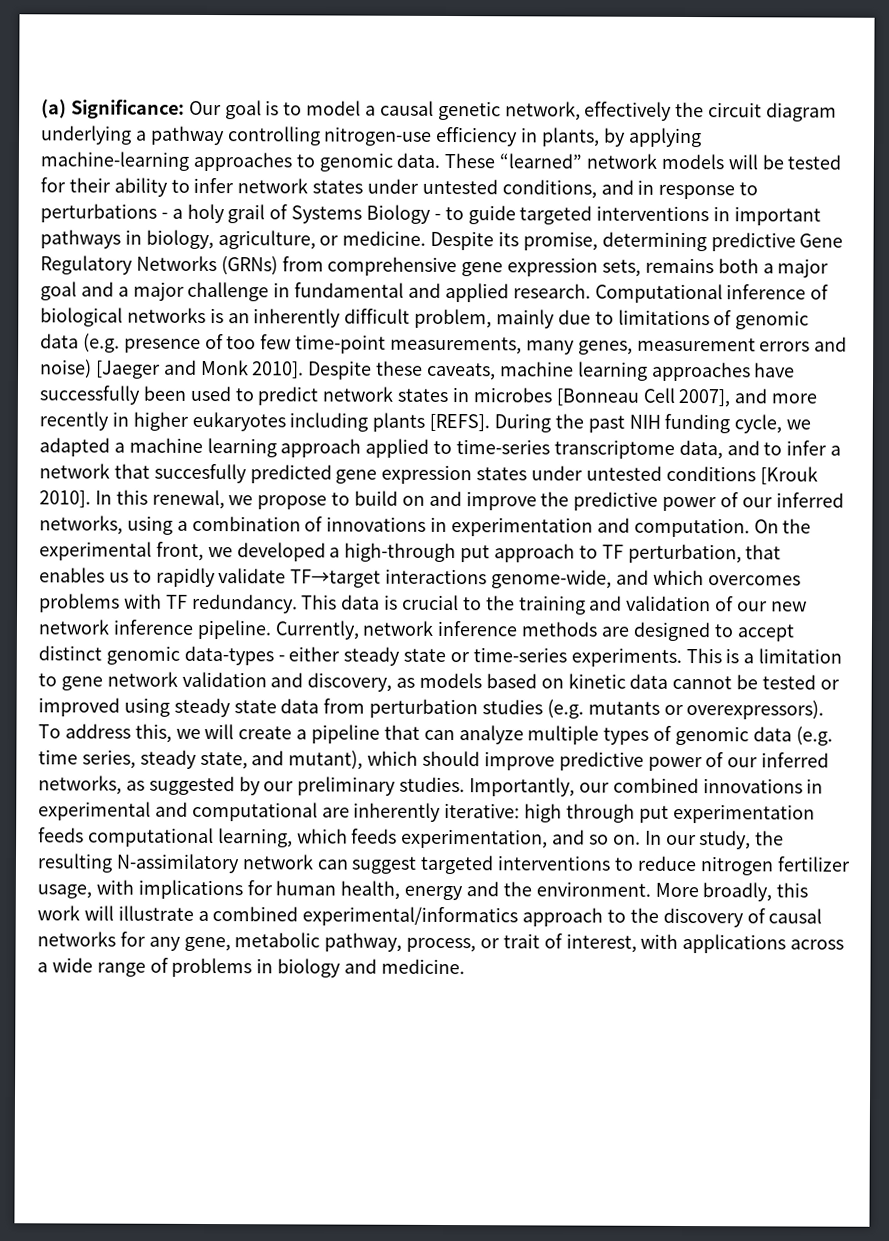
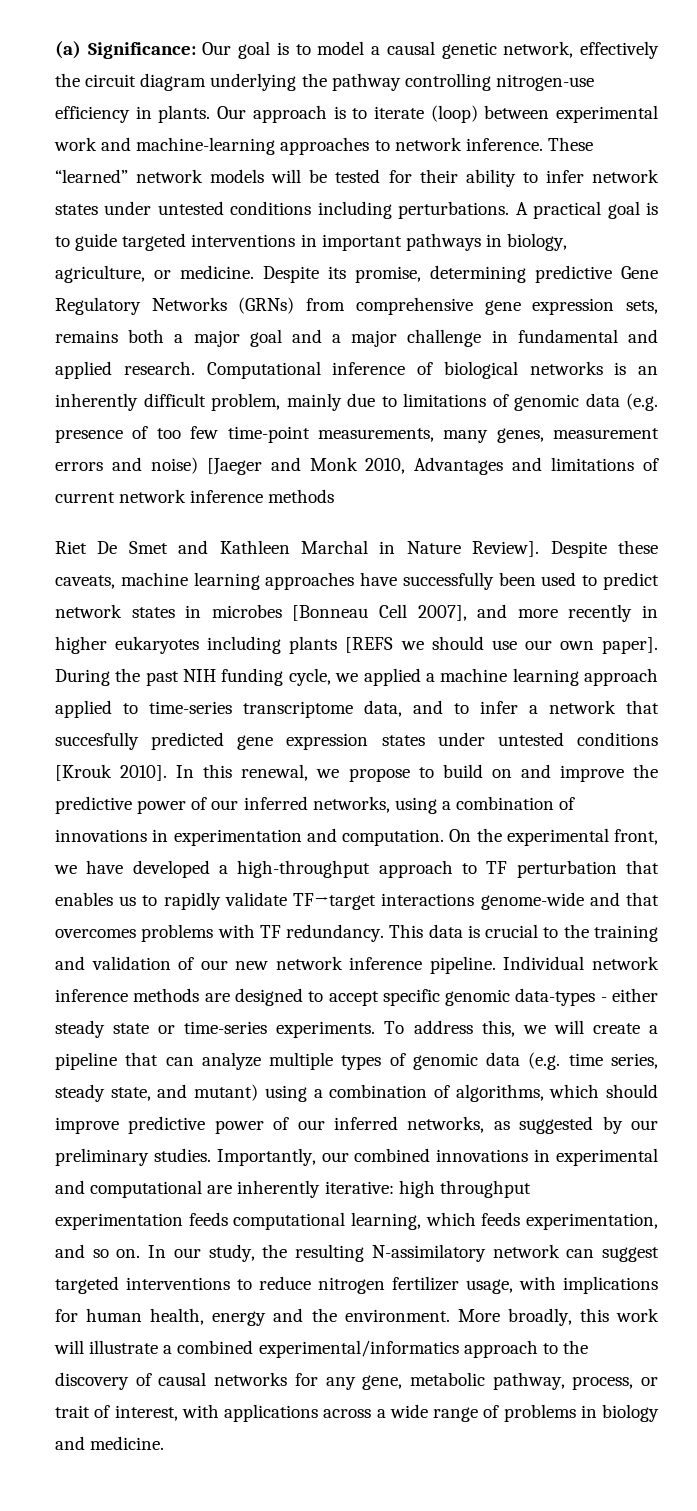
- (a) Significance: Our goal is to model a causal genetic network, effectively the circuit diagram underlying a pathway controlling nitrogen-use efficiency in plants, by applying machine-learning approaches to genomic data.
+ (a) Significance: Our goal is to model a causal genetic network, effectively the circuit diagram underlying the pathway controlling nitrogen-use efficiency in plants. Our approach is to iterate (loop) between experimental work and machine-learning approaches to network inference.
- These “learned” network models will be tested for their ability to infer network states under untested conditions, and in response to perturbations - a holy grail of Systems Biology - to guide targeted interventions in important pathways in biology, agriculture, or medicine.
+ These “learned” network models will be tested for their ability to infer network states under untested conditions including perturbations. A practical goal is to guide targeted interventions in important pathways in biology, agriculture, or medicine.
- Computational inference of biological networks is an inherently difficult problem, mainly due to limitations of genomic data (e.g. presence of too few time-point measurements, many genes, measurement errors and noise) [Jaeger and Monk 2010].
+ Computational inference of biological networks is an inherently difficult problem, mainly due to limitations of genomic data (e.g. presence of too few time-point measurements, many genes, measurement errors and noise) [Jaeger and Monk 2010, Advantages and limitations of current network inference methods
+ Riet De Smet and Kathleen Marchal in Nature Review].
- Despite these caveats, machine learning approaches have successfully been used to predict network states in microbes [Bonneau Cell 2007], and more recently in higher eukaryotes including plants [REFS].
+ Despite these caveats, machine learning approaches have successfully been used to predict network states in microbes [Bonneau Cell 2007], and more recently in higher eukaryotes including plants [REFS we should use our own paper].
- During the past NIH funding cycle, we adapted a machine learning approach applied to time-series transcriptome data, and to infer a network that succesfully predicted gene expression states under untested conditions [Krouk 2010].
+ During the past NIH funding cycle, we applied a machine learning approach applied to time-series transcriptome data, and to infer a network that succesfully predicted gene expression states under untested conditions [Krouk 2010].
- On the experimental front, we developed a high-through put approach to TF perturbation, that enables us to rapidly validate TF→target interactions genome-wide, and which overcomes problems with TF redundancy.
+ On the experimental front, we have developed a high-throughput approach to TF perturbation that enables us to rapidly validate TF→target interactions genome-wide and that overcomes problems with TF redundancy.
- Currently, network inference methods are designed to accept distinct genomic data-types - either steady state or time-series experiments.
+ Individual network inference methods are designed to accept specific genomic data-types - either steady state or time-series experiments.
- This is a limitation to gene network validation and discovery, as models based on kinetic data cannot be tested or improved using steady state data from perturbation studies (e.g. mutants or overexpressors).
- To address this, we will create a pipeline that can analyze multiple types of genomic data (e.g. time series, steady state, and mutant), which should improve predictive power of our inferred networks, as suggested by our preliminary studies.
+ To address this, we will create a pipeline that can analyze multiple types of genomic data (e.g. time series, steady state, and mutant) using a combination of algorithms, which should improve predictive power of our inferred networks, as suggested by our preliminary studies.
- Importantly, our combined innovations in experimental and computational are inherently iterative: high through put experimentation feeds computational learning, which feeds experimentation, and so on.
+ Importantly, our combined innovations in experimental and computational are inherently iterative: high throughput experimentation feeds computational learning, which feeds experimentation, and so on.

